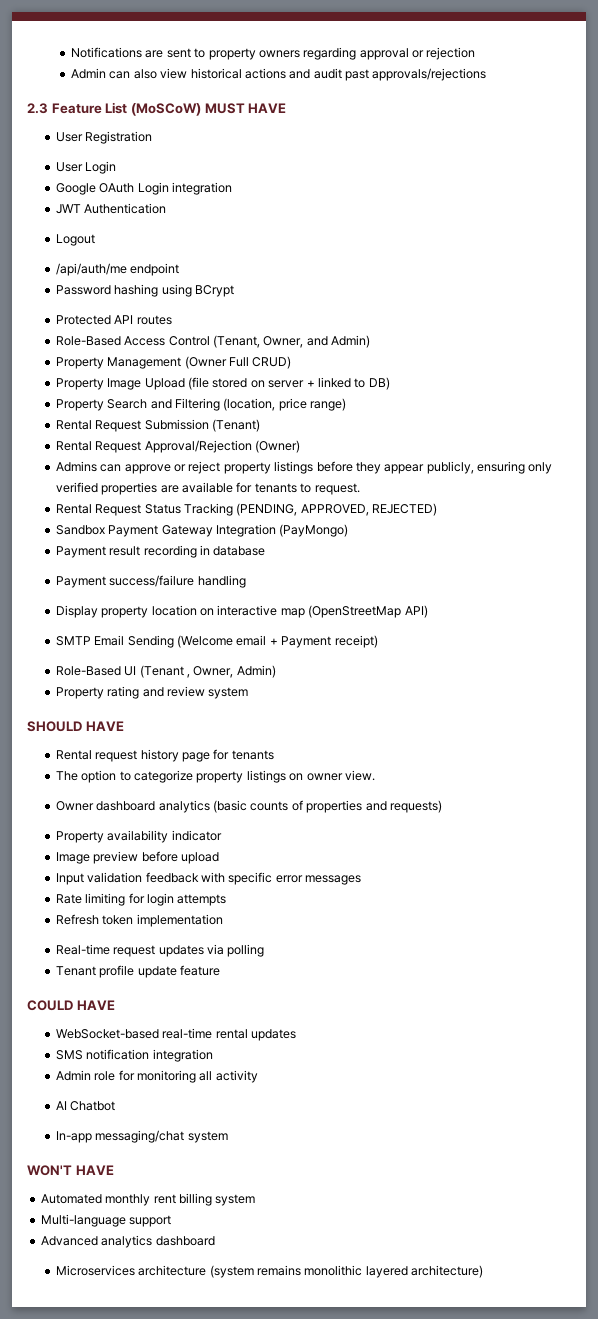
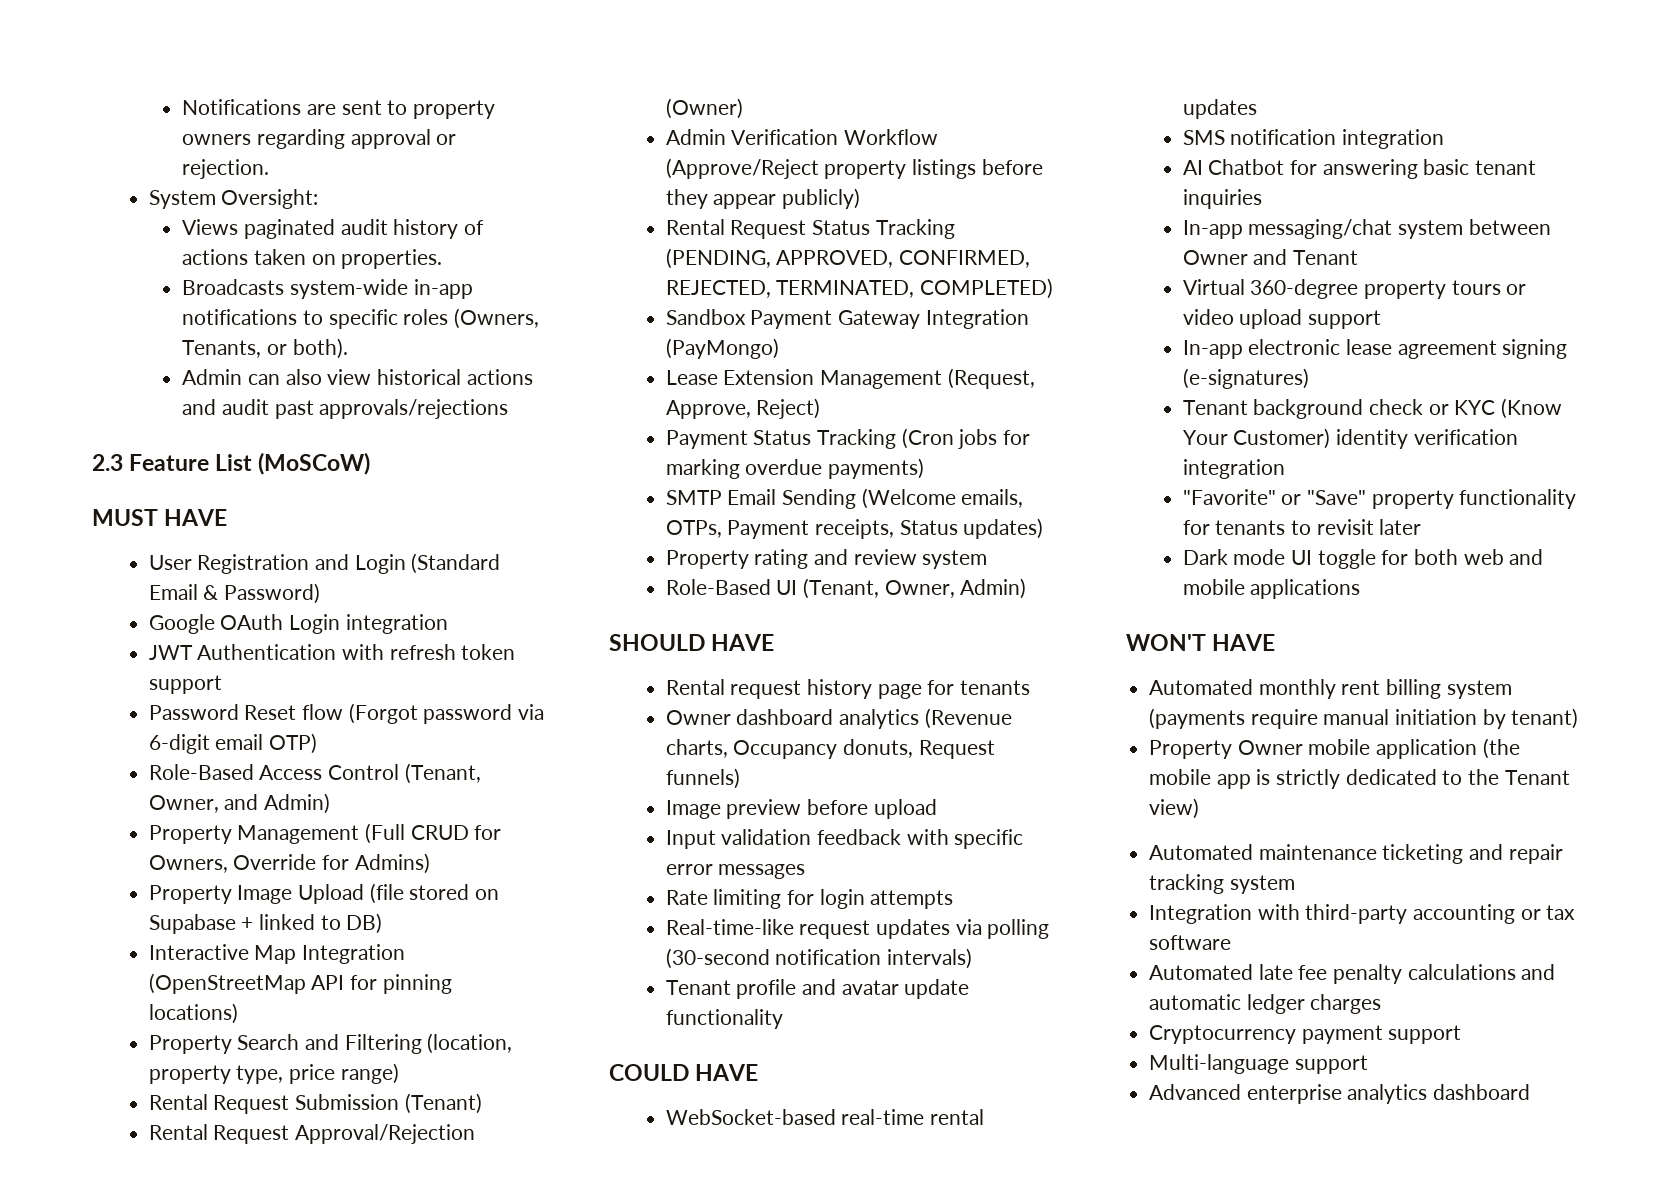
- Notifications are sent to property owners regarding approval or rejection
+ Notifications are sent to property owners regarding approval or rejection.
+ System Oversight:
+ Views paginated audit history of actions taken on properties.
+ Broadcasts system-wide in-app notifications to specific roles (Owners, Tenants, or both).
- 2.3 Feature List (MoSCoW) MUST HAVE
+ 2.3 Feature List (MoSCoW)
+ MUST HAVE
- User Registration
- User Login
+ User Registration and Login (Standard Email & Password)
- JWT Authentication
- Logout
- /api/auth/me endpoint
- Password hashing using BCrypt
- Protected API routes
+ JWT Authentication with refresh token support
+ Password Reset flow (Forgot password via 6-digit email OTP)
- Property Management (Owner Full CRUD)
+ Property Management (Full CRUD for Owners, Override for Admins)
- Property Image Upload (file stored on server + linked to DB)
+ Property Image Upload (file stored on Supabase + linked to DB)
+ Interactive Map Integration (OpenStreetMap API for pinning locations)
- Property Search and Filtering (location, price range)
+ Property Search and Filtering (location, property type, price range)
- Admins can approve or reject property listings before they appear publicly, ensuring only verified properties are available for tenants to request.
+ Admin Verification Workflow (Approve/Reject property listings before they appear publicly)
- Rental Request Status Tracking (PENDING, APPROVED, REJECTED)
+ Rental Request Status Tracking (PENDING, APPROVED, CONFIRMED, REJECTED, TERMINATED, COMPLETED)
- Payment result recording in database
- Payment success/failure handling
- Display property location on interactive map (OpenStreetMap API)
- SMTP Email Sending (Welcome email + Payment receipt)
- Role-Based UI (Tenant , Owner, Admin)
+ Lease Extension Management (Request, Approve, Reject)
+ Payment Status Tracking (Cron jobs for marking overdue payments)
+ SMTP Email Sending (Welcome emails, OTPs, Payment receipts, Status updates)
+ Role-Based UI (Tenant, Owner, Admin)
- The option to categorize property listings on owner view.
- Owner dashboard analytics (basic counts of properties and requests)
- Property availability indicator
+ Owner dashboard analytics (Revenue charts, Occupancy donuts, Request funnels)
- Refresh token implementation
- Real-time request updates via polling
+ Real-time-like request updates via polling (30-second notification intervals)
- Tenant profile update feature
+ Tenant profile and avatar update functionality
- Admin role for monitoring all activity
- AI Chatbot
- In-app messaging/chat system
+ AI Chatbot for answering basic tenant inquiries
+ In-app messaging/chat system between Owner and Tenant
+ Virtual 360-degree property tours or video upload support
+ In-app electronic lease agreement signing (e-signatures)
+ Tenant background check or KYC (Know Your Customer) identity verification integration
+ "Favorite" or "Save" property functionality for tenants to revisit later
+ Dark mode UI toggle for both web and mobile applications
- Automated monthly rent billing system
+ Automated monthly rent billing system (payments require manual initiation by tenant)
+ Property Owner mobile application (the mobile app is strictly dedicated to the Tenant view)
+ Automated maintenance ticketing and repair tracking system
+ Integration with third-party accounting or tax software
+ Automated late fee penalty calculations and automatic ledger charges
+ Cryptocurrency payment support
- Advanced analytics dashboard
+ Advanced enterprise analytics dashboard
- Microservices architecture (system remains monolithic layered architecture)

